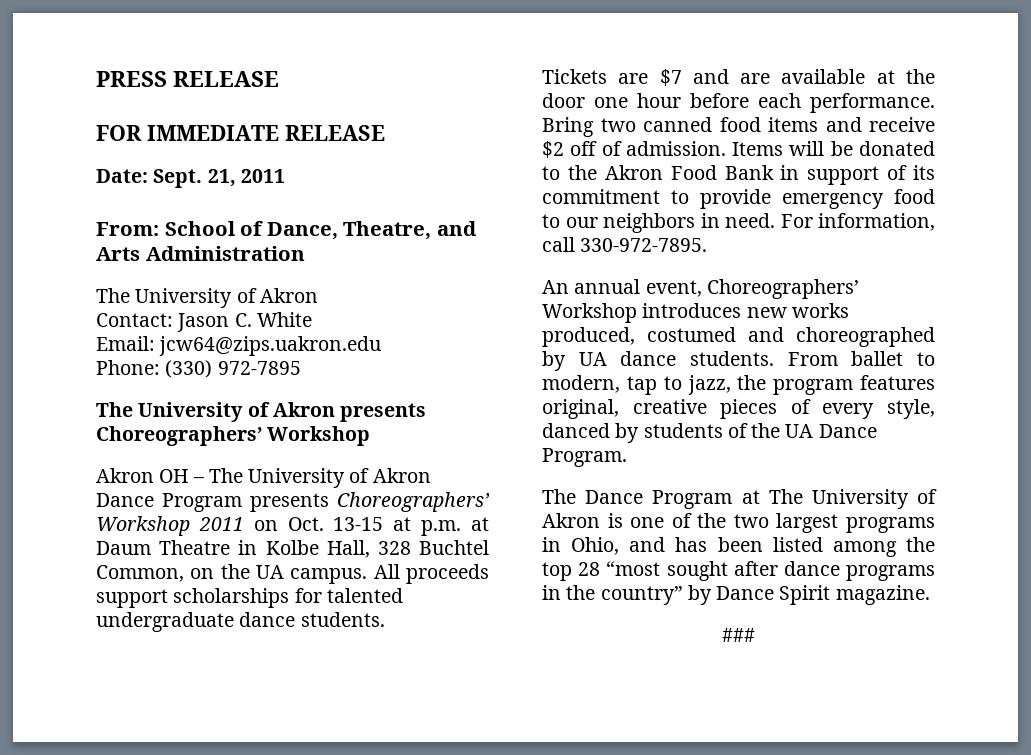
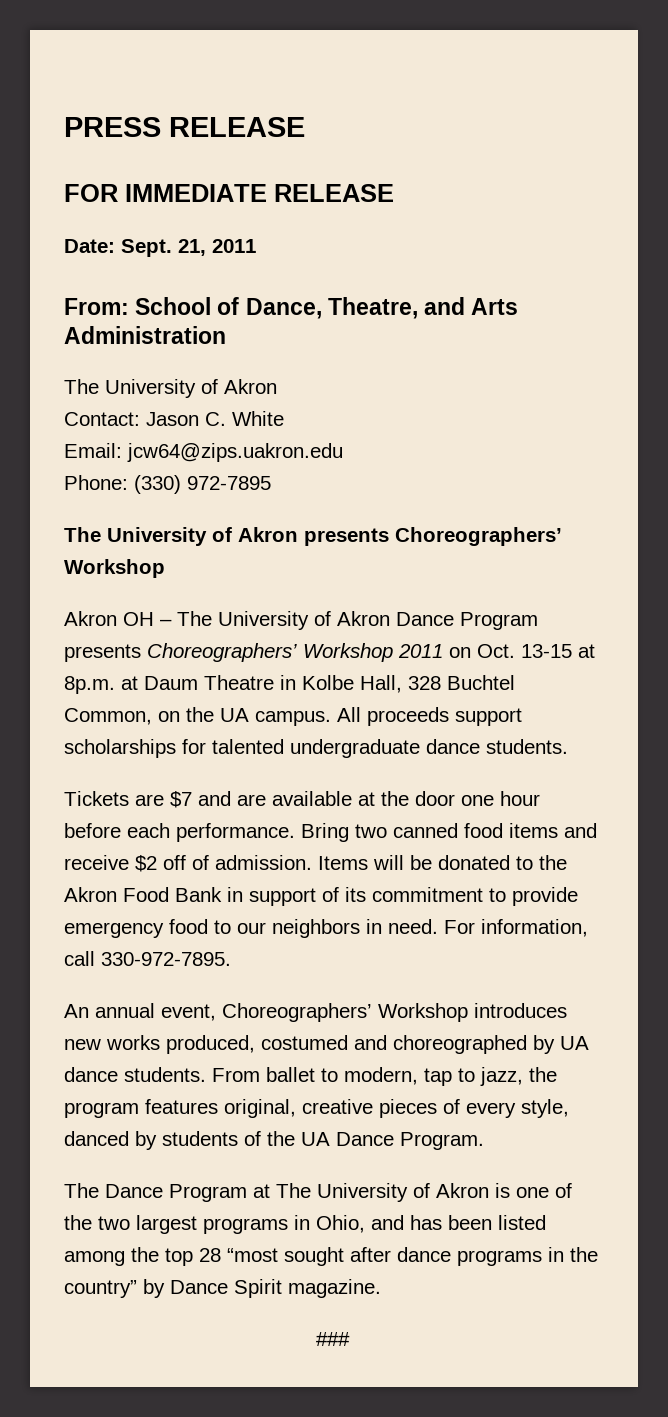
- Akron OH – The University of Akron Dance Program presents Choreographers’ Workshop 2011 on Oct. 13-15 at p.m. at Daum Theatre in Kolbe Hall, 328 Buchtel Common, on the UA campus.
+ Akron OH – The University of Akron Dance Program presents Choreographers’ Workshop 2011 on Oct. 13-15 at 8p.m. at Daum Theatre in Kolbe Hall, 328 Buchtel Common, on the UA campus.

